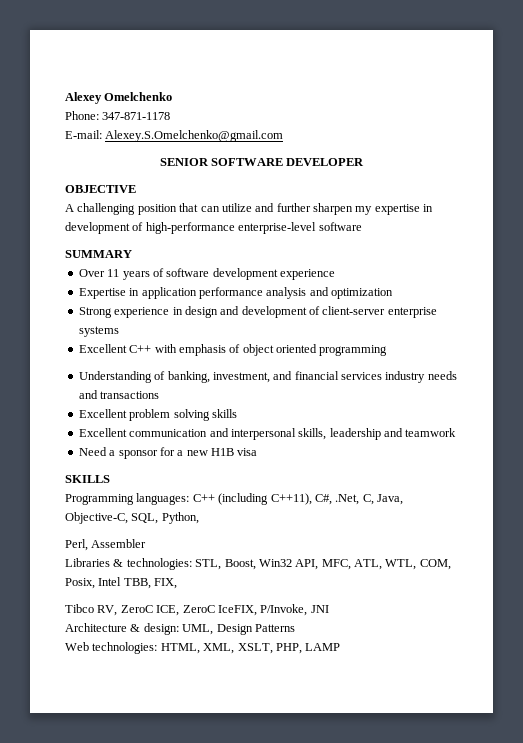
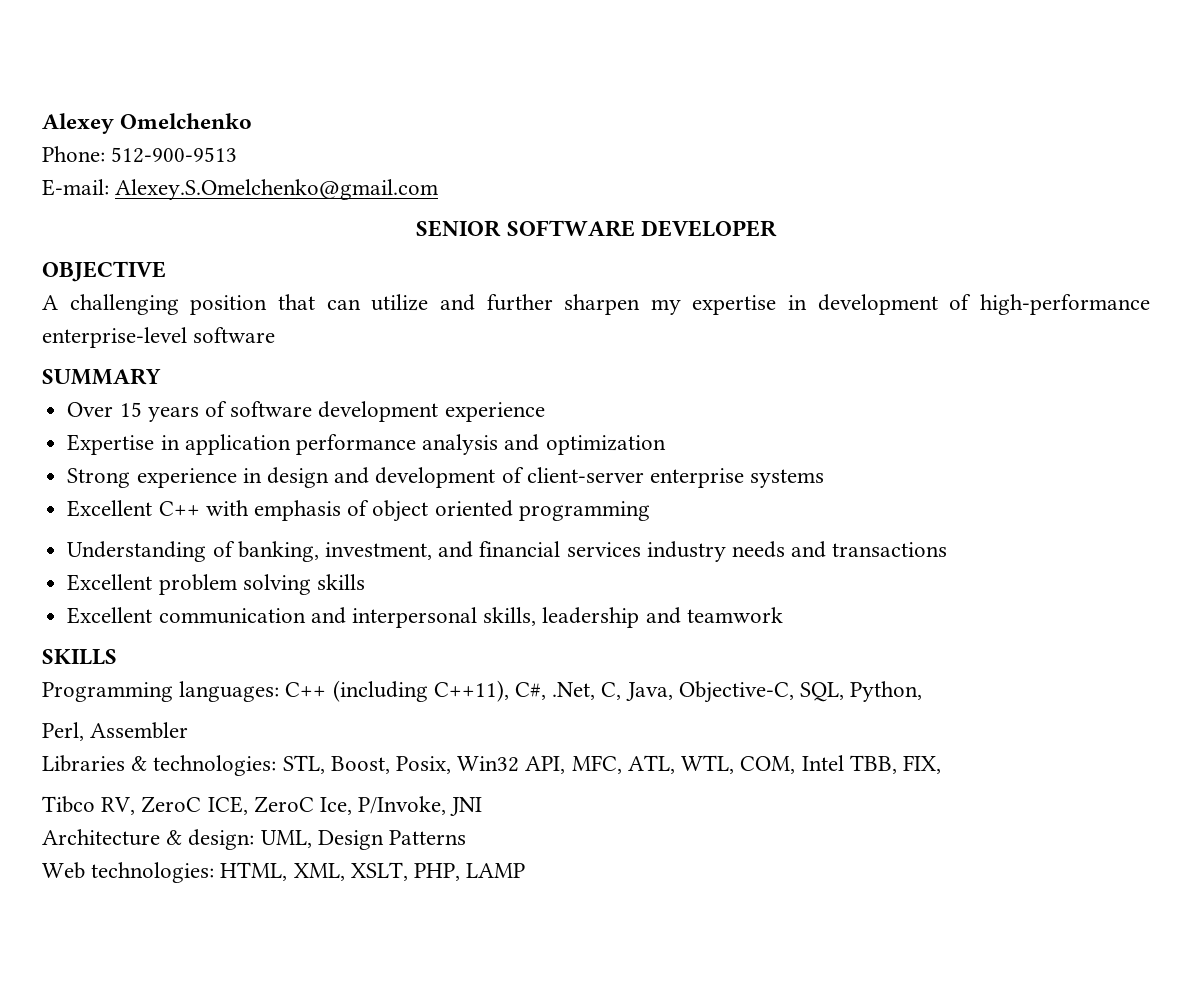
- Phone: 347-871-1178
+ Phone: 512-900-9513
- Over 11 years of software development experience
+ Over 15 years of software development experience
- Need a sponsor for a new H1B visa
- Libraries & technologies: STL, Boost, Win32 API, MFC, ATL, WTL, COM, Posix, Intel TBB, FIX,
+ Libraries & technologies: STL, Boost, Posix, Win32 API, MFC, ATL, WTL, COM, Intel TBB, FIX,
- Tibco RV, ZeroC ICE, ZeroC IceFIX, P/Invoke, JNI
+ Tibco RV, ZeroC ICE, ZeroC Ice, P/Invoke, JNI

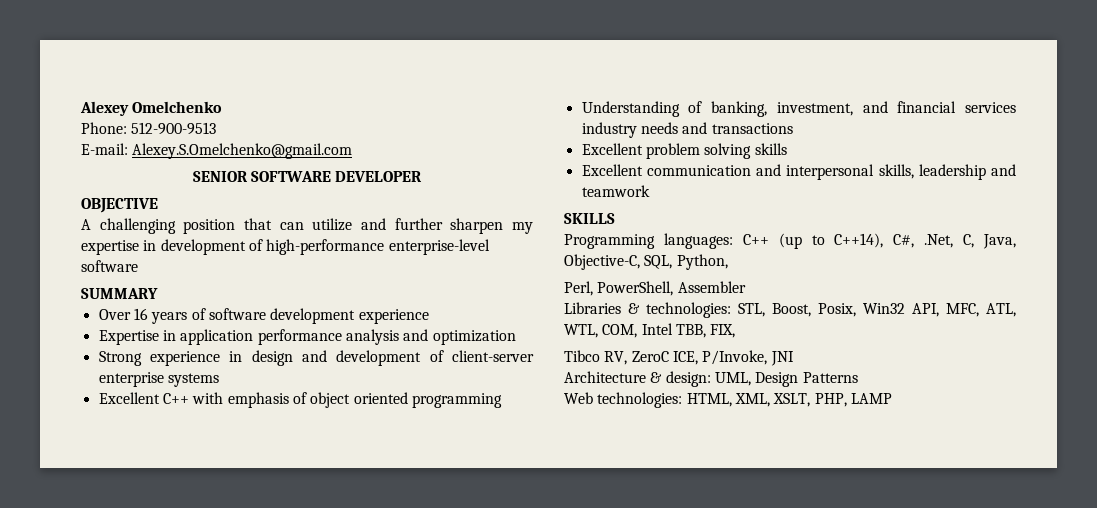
- Over 15 years of software development experience
+ Over 16 years of software development experience
- Programming languages: C++ (including C++11), C#, .Net, C, Java, Objective-C, SQL, Python,
+ Programming languages: C++ (up to C++14), C#, .Net, C, Java, Objective-C, SQL, Python,
- Perl, Assembler
+ Perl, PowerShell, Assembler
- Tibco RV, ZeroC ICE, ZeroC Ice, P/Invoke, JNI
+ Tibco RV, ZeroC ICE, P/Invoke, JNI

